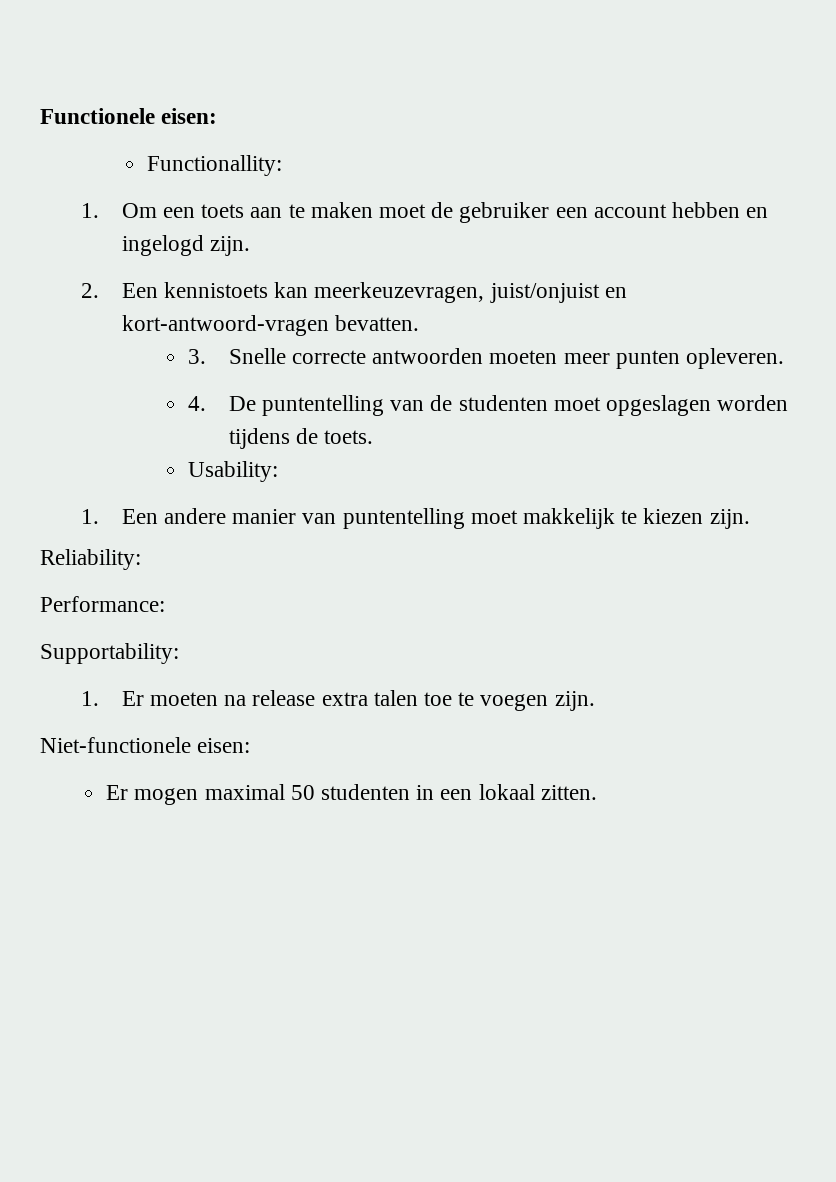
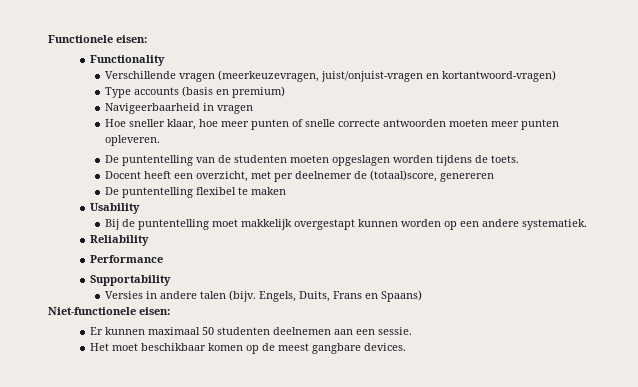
- Functionallity:
- 1. Om een toets aan te maken moet de gebruiker een account hebben en ingelogd zijn.
- 2. Een kennistoets kan meerkeuzevragen, juist/onjuist en kort-antwoord-vragen bevatten.
- 3. Snelle correcte antwoorden moeten meer punten opleveren.
+ Functionality
+ Verschillende vragen (meerkeuzevragen, juist/onjuist-vragen en kortantwoord-vragen)
+ Type accounts (basis en premium)
+ Navigeerbaarheid in vragen
+ Hoe sneller klaar, hoe meer punten of snelle correcte antwoorden moeten meer punten opleveren.
- 4. De puntentelling van de studenten moet opgeslagen worden tijdens de toets.
+ De puntentelling van de studenten moeten opgeslagen worden tijdens de toets.
- Usability:
- 1. Een andere manier van puntentelling moet makkelijk te kiezen zijn.
- Reliability:
- Performance:
- Supportability:
- 1. Er moeten na release extra talen toe te voegen zijn.
+ Docent heeft een overzicht, met per deelnemer de (totaal)score, genereren
+ De puntentelling flexibel te maken
+ Usability
+ Bij de puntentelling moet makkelijk overgestapt kunnen worden op een andere systematiek.
+ Reliability
+ Performance
+ Supportability
+ Versies in andere talen (bijv. Engels, Duits, Frans en Spaans)
  Niet-functionele eisen:
- Er mogen maximal 50 studenten in een lokaal zitten.
+ Er kunnen maximaal 50 studenten deelnemen aan een sessie.
+ Het moet beschikbaar komen op de meest gangbare devices.

